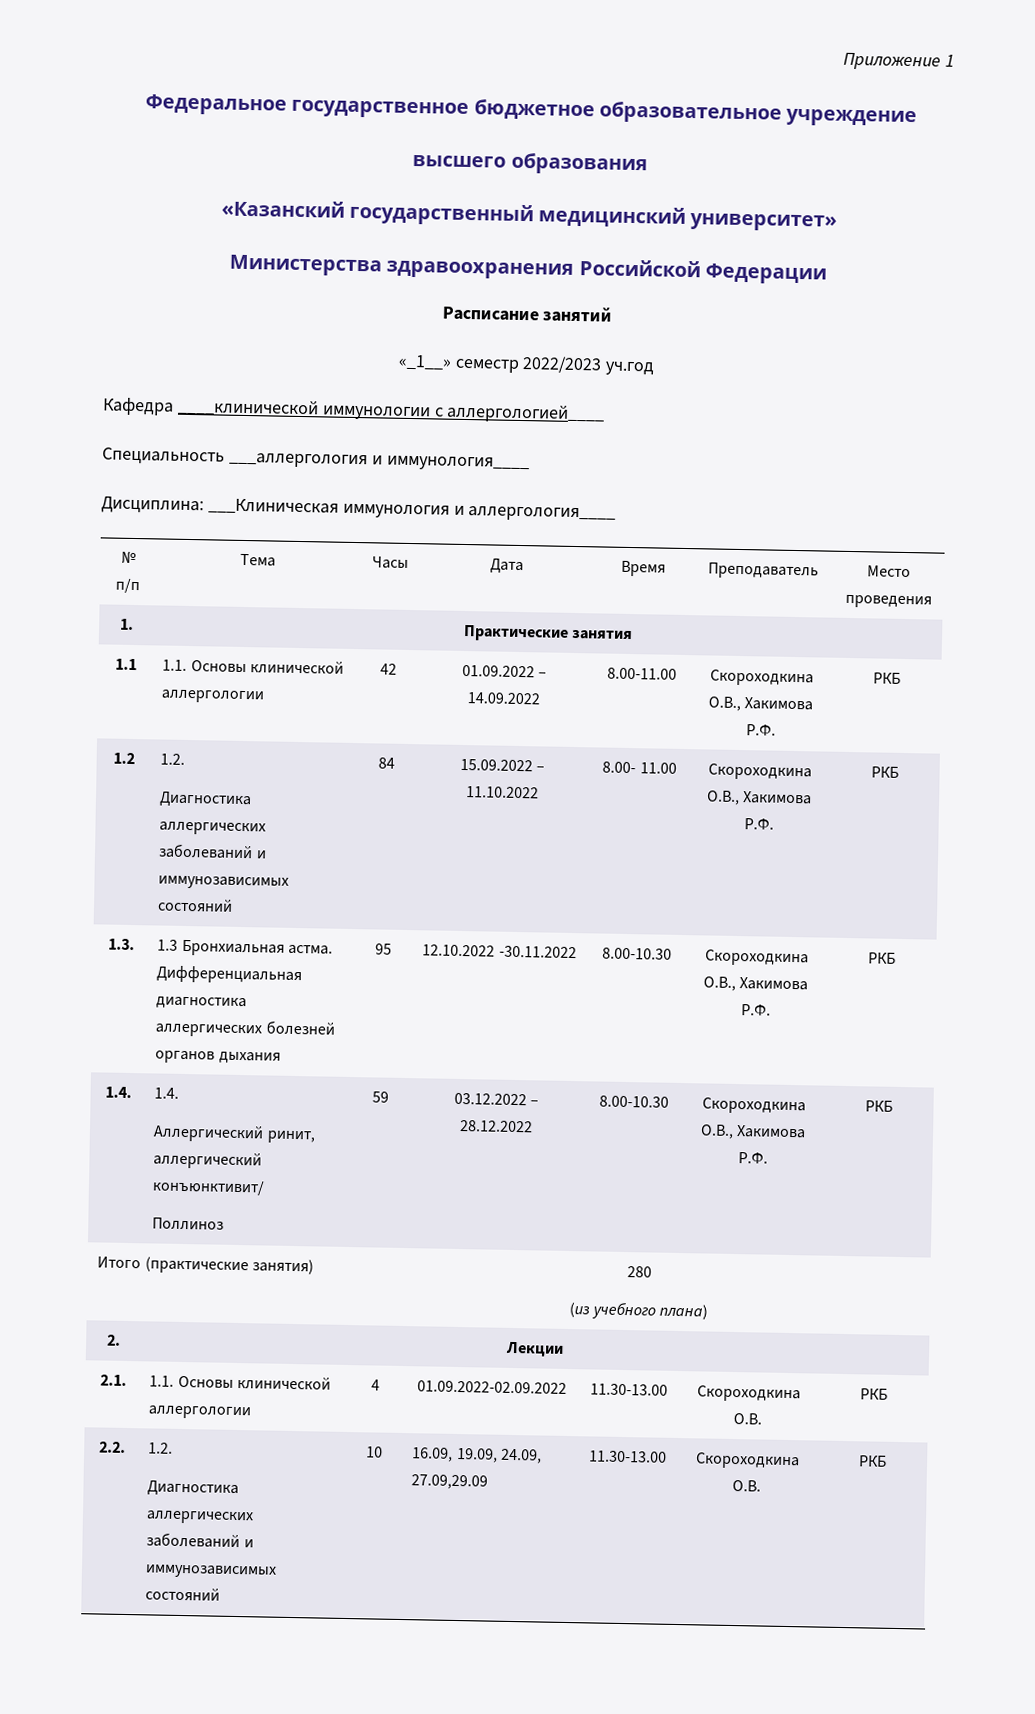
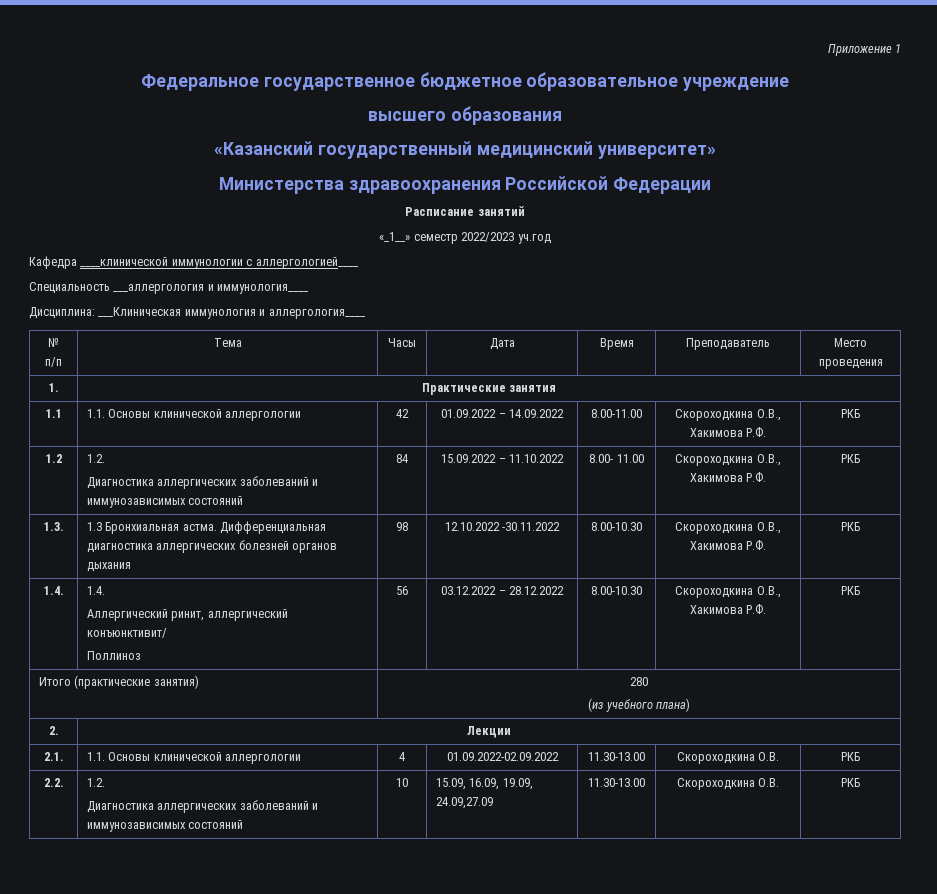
- 1.3. | 1.3 Бронхиальная астма. Дифференциальная диагностика аллергических болезней органов дыхания | 95 | 12.10.2022 -30.11.2022 | 8.00-10.30 | Скороходкина О.В., Хакимова Р.Ф. | РКБ
+ 1.3. | 1.3 Бронхиальная астма. Дифференциальная диагностика аллергических болезней органов дыхания | 98 | 12.10.2022 -30.11.2022 | 8.00-10.30 | Скороходкина О.В., Хакимова Р.Ф. | РКБ
  1.4. | 1.4.
  Аллергический ринит, аллергический конъюнктивит/
- Поллиноз | 59 | 03.12.2022 – 28.12.2022 | 8.00-10.30 | Скороходкина О.В., Хакимова Р.Ф. | РКБ
+ Поллиноз | 56 | 03.12.2022 – 28.12.2022 | 8.00-10.30 | Скороходкина О.В., Хакимова Р.Ф. | РКБ
  2.2. | 1.2.
- Диагностика аллергических заболеваний и иммунозависимых состояний | 10 | 16.09, 19.09, 24.09, 27.09,29.09 | 11.30-13.00 | Скороходкина О.В. | РКБ
+ Диагностика аллергических заболеваний и иммунозависимых состояний | 10 | 15.09, 16.09, 19.09, 24.09,27.09 | 11.30-13.00 | Скороходкина О.В. | РКБ

